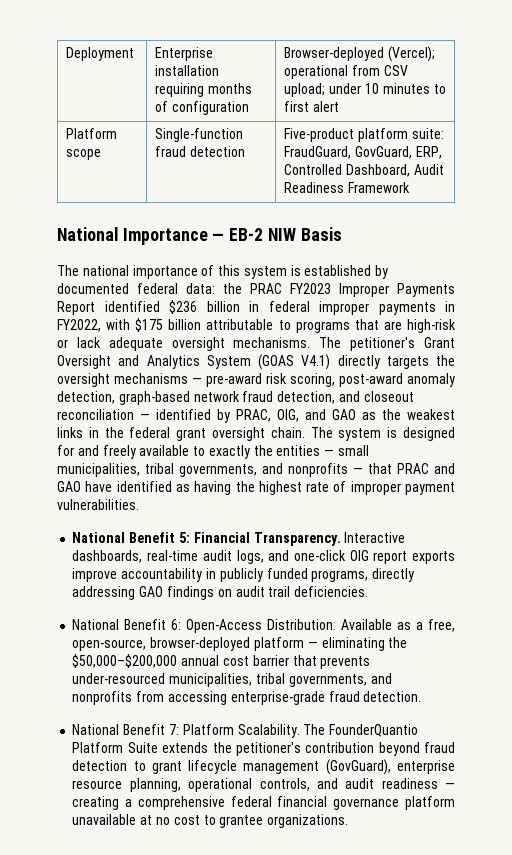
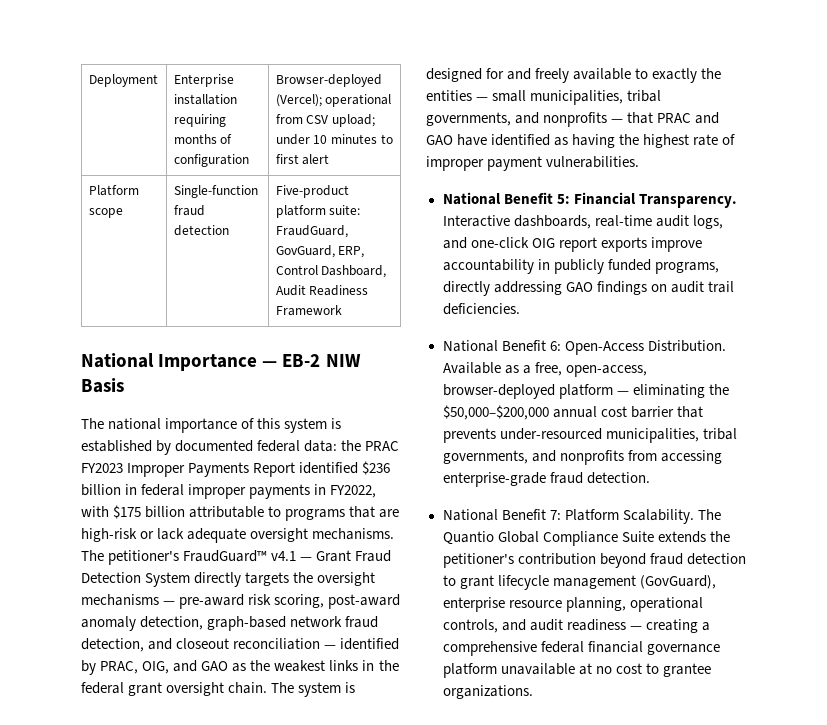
- Platform scope | Single-function fraud detection | Five-product platform suite: FraudGuard, GovGuard, ERP, Controlled Dashboard, Audit Readiness Framework
+ Platform scope | Single-function fraud detection | Five-product platform suite: FraudGuard, GovGuard, ERP, Control Dashboard, Audit Readiness Framework
- The petitioner's Grant Oversight and Analytics System (GOAS V4.1) directly targets the oversight mechanisms — pre-award risk scoring, post-award anomaly detection, graph-based network fraud detection, and closeout reconciliation — identified by PRAC, OIG, and GAO as the weakest links in the federal grant oversight chain.
+ The petitioner's FraudGuard™ v4.1 — Grant Fraud Detection System directly targets the oversight mechanisms — pre-award risk scoring, post-award anomaly detection, graph-based network fraud detection, and closeout reconciliation — identified by PRAC, OIG, and GAO as the weakest links in the federal grant oversight chain.
- Available as a free, open-source, browser-deployed platform — eliminating the $50,000–$200,000 annual cost barrier that prevents under-resourced municipalities, tribal governments, and nonprofits from accessing enterprise-grade fraud detection.
+ Available as a free, open-access, browser-deployed platform — eliminating the $50,000–$200,000 annual cost barrier that prevents under-resourced municipalities, tribal governments, and nonprofits from accessing enterprise-grade fraud detection.
- The FounderQuantio Platform Suite extends the petitioner's contribution beyond fraud detection to grant lifecycle management (GovGuard), enterprise resource planning, operational controls, and audit readiness — creating a comprehensive federal financial governance platform unavailable at no cost to grantee organizations.
+ The Quantio Global Compliance Suite extends the petitioner's contribution beyond fraud detection to grant lifecycle management (GovGuard), enterprise resource planning, operational controls, and audit readiness — creating a comprehensive federal financial governance platform unavailable at no cost to grantee organizations.

